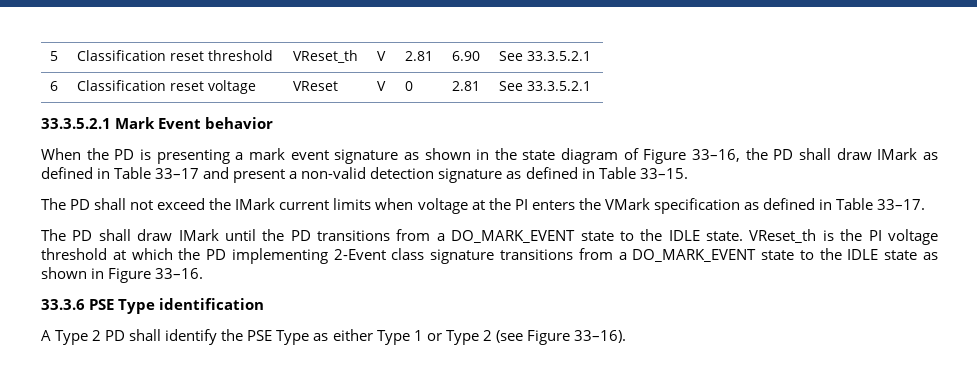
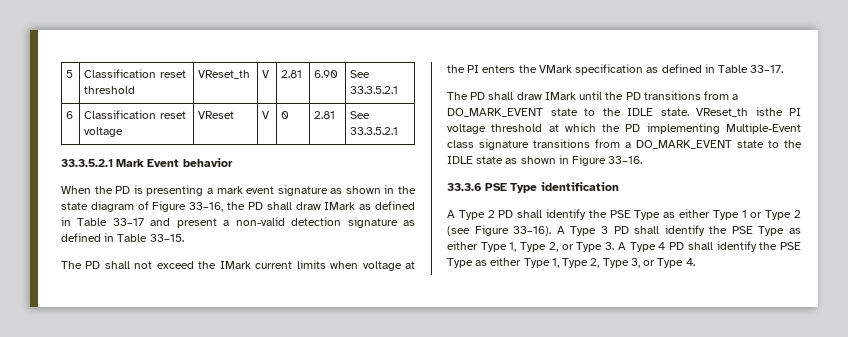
- VReset_th is the PI voltage threshold at which the PD implementing 2-Event class signature transitions from a DO_MARK_EVENT state to the IDLE state as shown in Figure 33–16.
+ VReset_th isthe PI voltage threshold at which the PD implementing Multiple-Event class signature transitions from a DO_MARK_EVENT state to the IDLE state as shown in Figure 33–16.
+ A Type 3 PD shall identify the PSE Type as either Type 1, Type 2, or Type 3. A Type 4 PD shall identify the PSE Type as either Type 1, Type 2, Type 3, or Type 4.

